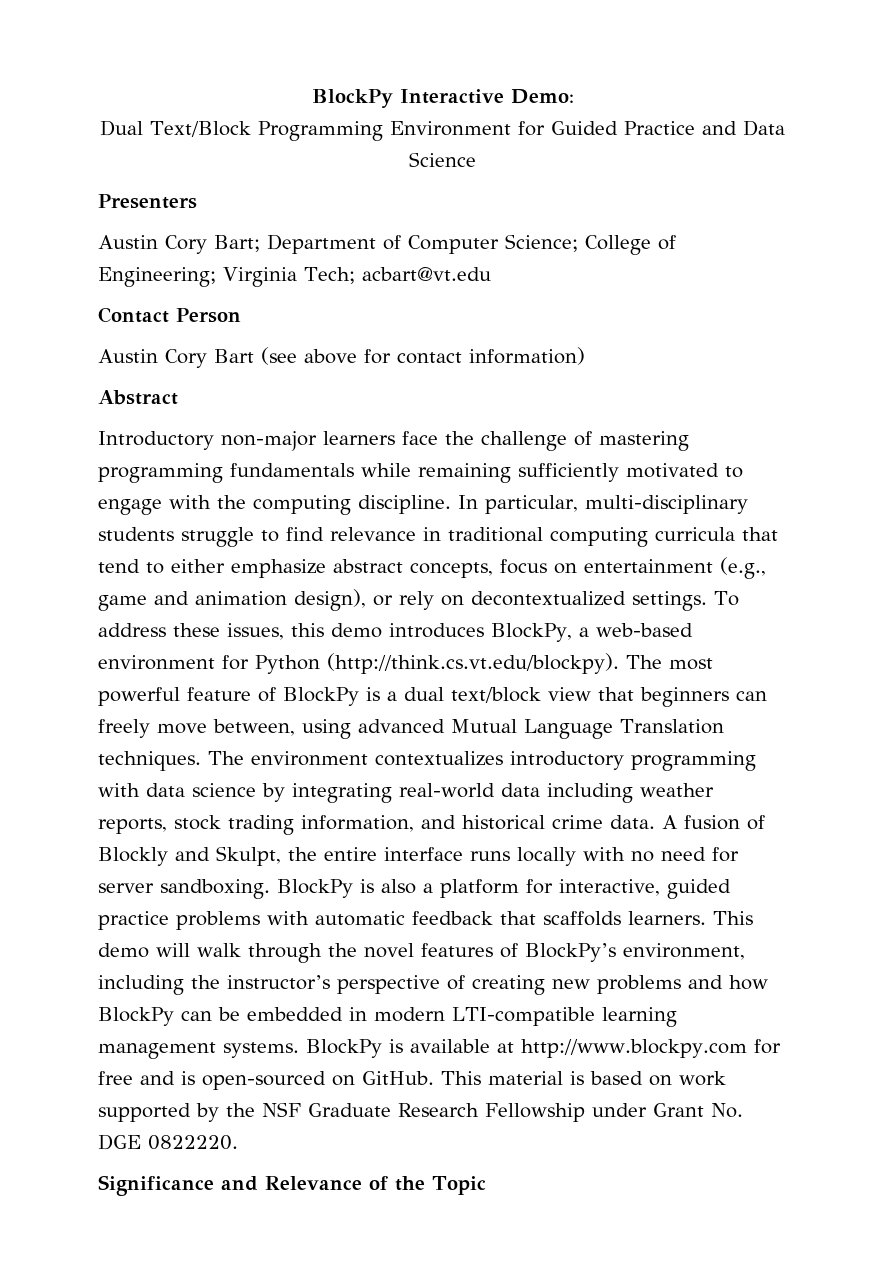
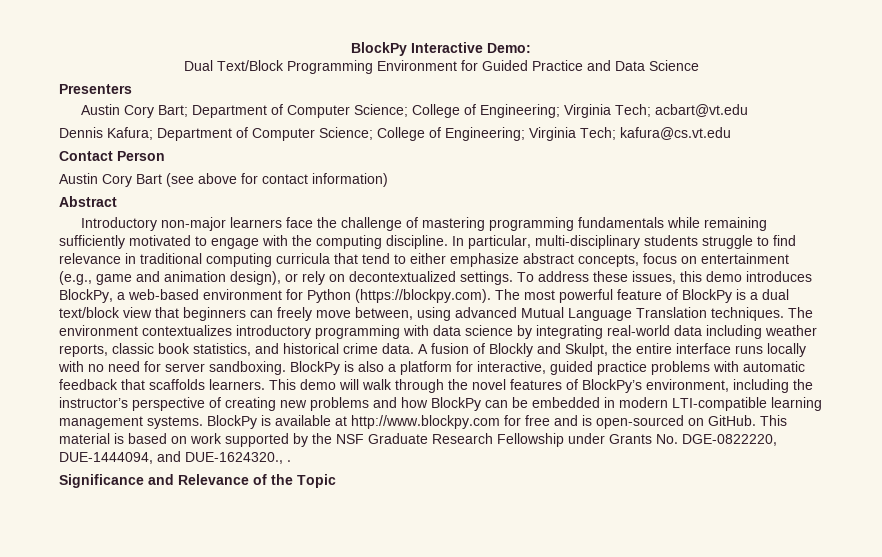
+ Dennis Kafura; Department of Computer Science; College of Engineering; Virginia Tech; kafura@cs.vt.edu
- To address these issues, this demo introduces BlockPy, a web-based environment for Python (http://think.cs.vt.edu/blockpy). The most powerful feature of BlockPy is a dual text/block view that beginners can freely move between, using advanced Mutual Language Translation techniques.
+ To address these issues, this demo introduces BlockPy, a web-based environment for Python (https://blockpy.com). The most powerful feature of BlockPy is a dual text/block view that beginners can freely move between, using advanced Mutual Language Translation techniques.
- The environment contextualizes introductory programming with data science by integrating real-world data including weather reports, stock trading information, and historical crime data.
+ The environment contextualizes introductory programming with data science by integrating real-world data including weather reports, classic book statistics, and historical crime data.
- This material is based on work supported by the NSF Graduate Research Fellowship under Grant No. DGE 0822220.
+ This material is based on work supported by the NSF Graduate Research Fellowship under Grants No. DGE-0822220, DUE-1444094, and DUE-1624320., .

